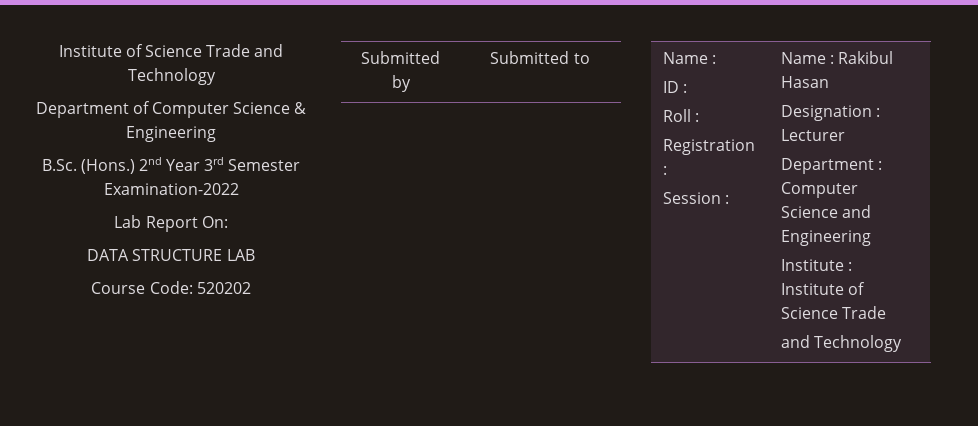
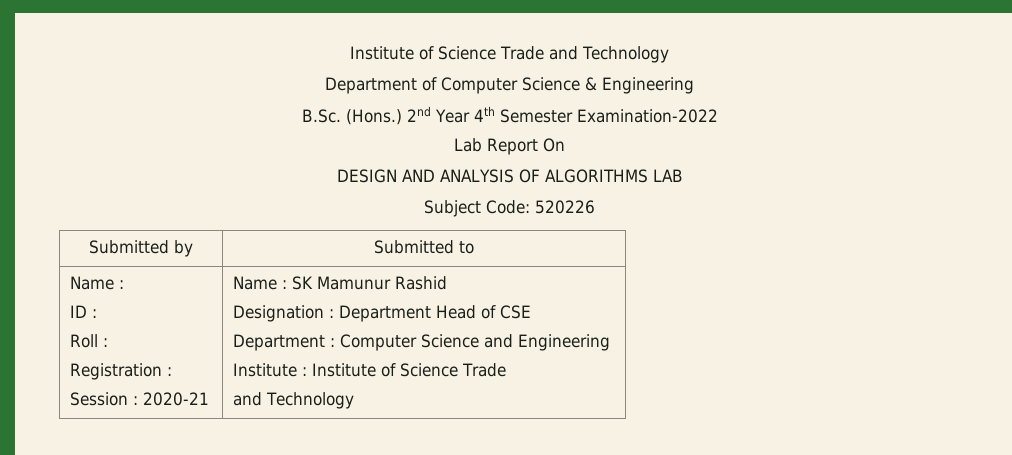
- 2nd Year 3rd Semester Examination-2022
+ 2nd Year 4th Semester Examination-2022
- Lab Report On:
- DATA STRUCTURE LAB
- Course Code: 520202
+ Lab Report On
+ DESIGN AND ANALYSIS OF ALGORITHMS LAB
+ Subject Code: 520226
  Submitted by | Submitted to
  Name :
  ID :
  Roll :
  Registration :
- Session : | Name : Rakibul Hasan
- Designation : Lecturer
+ Session : 2020-21 | Name : SK Mamunur Rashid
+ Designation : Department Head of CSE

